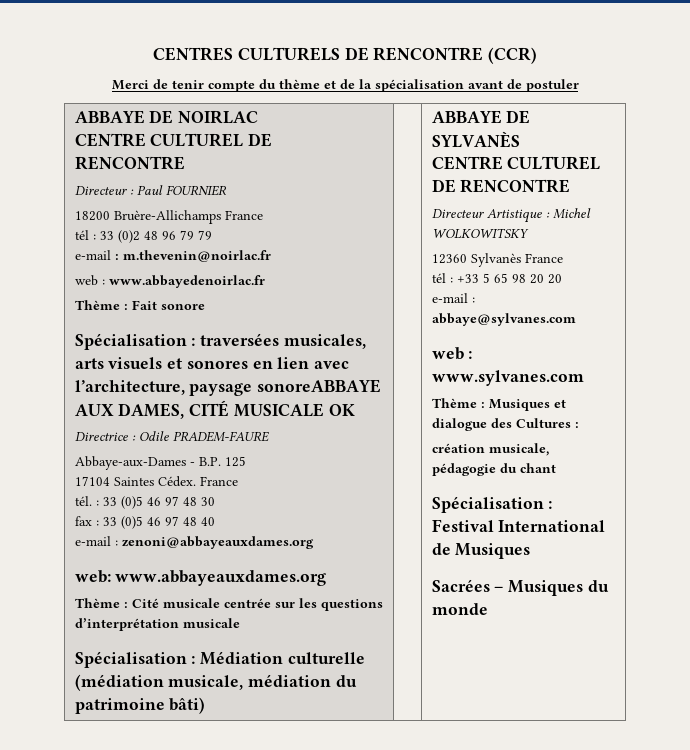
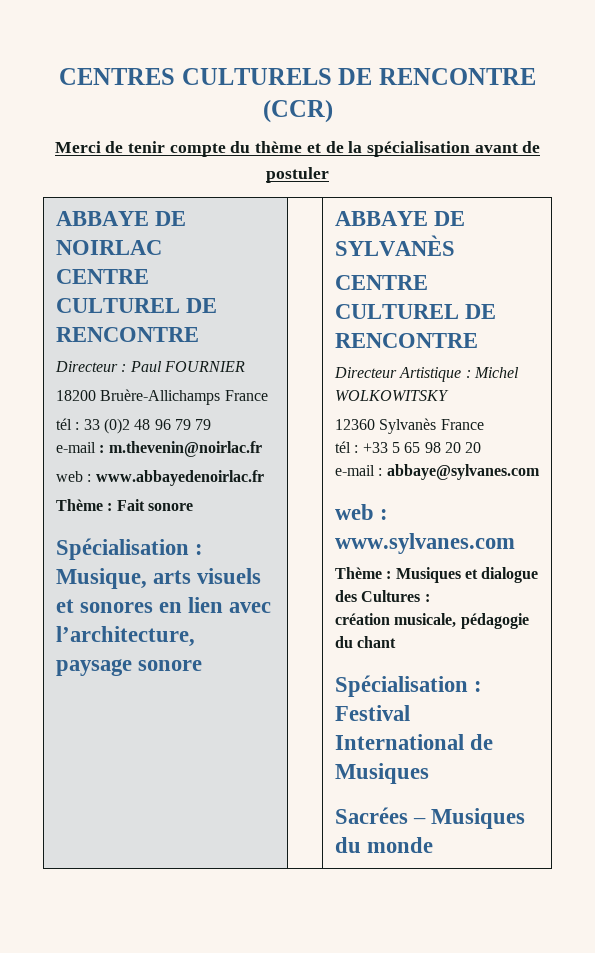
- Spécialisation : traversées musicales, arts visuels et sonores en lien avec l’architecture, paysage sonoreABBAYE AUX DAMES, CITÉ MUSICALE OK
- Directrice : Odile PRADEM-FAURE
- Abbaye-aux-Dames - B.P. 125
- 17104 Saintes Cédex. France
- tél. : 33 (0)5 46 97 48 30
- fax : 33 (0)5 46 97 48 40
- e-mail : zenoni@abbayeauxdames.org
- web: www.abbayeauxdames.org
- Thème : Cité musicale centrée sur les questions d’interprétation musicale
- Spécialisation : Médiation culturelle (médiation musicale, médiation du patrimoine bâti)
+ Spécialisation : Musique, arts visuels et sonores en lien avec l’architecture, paysage sonore

